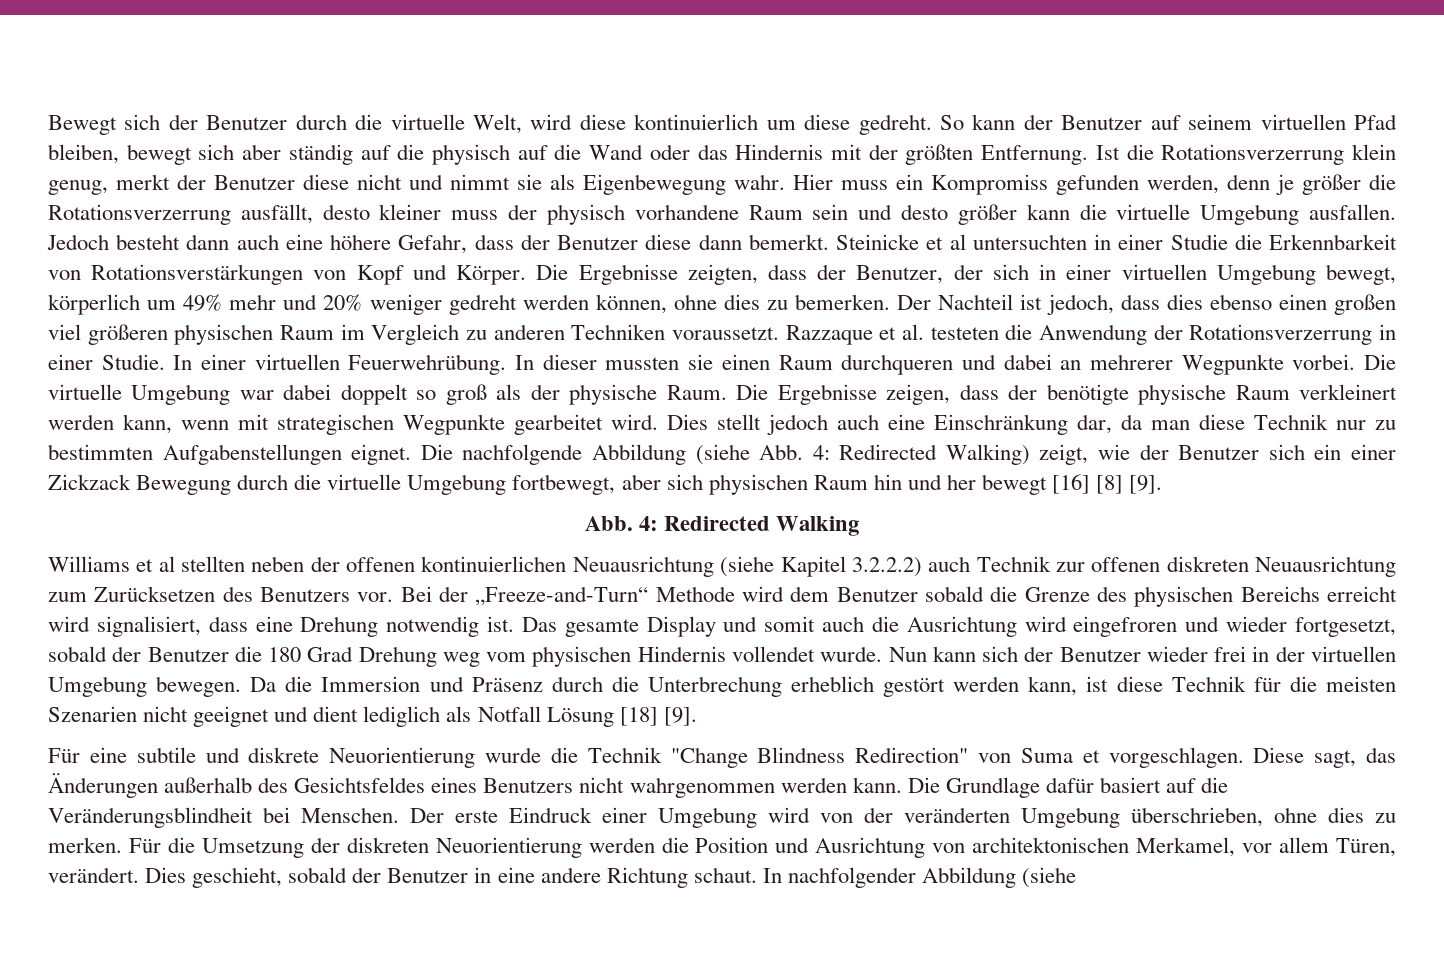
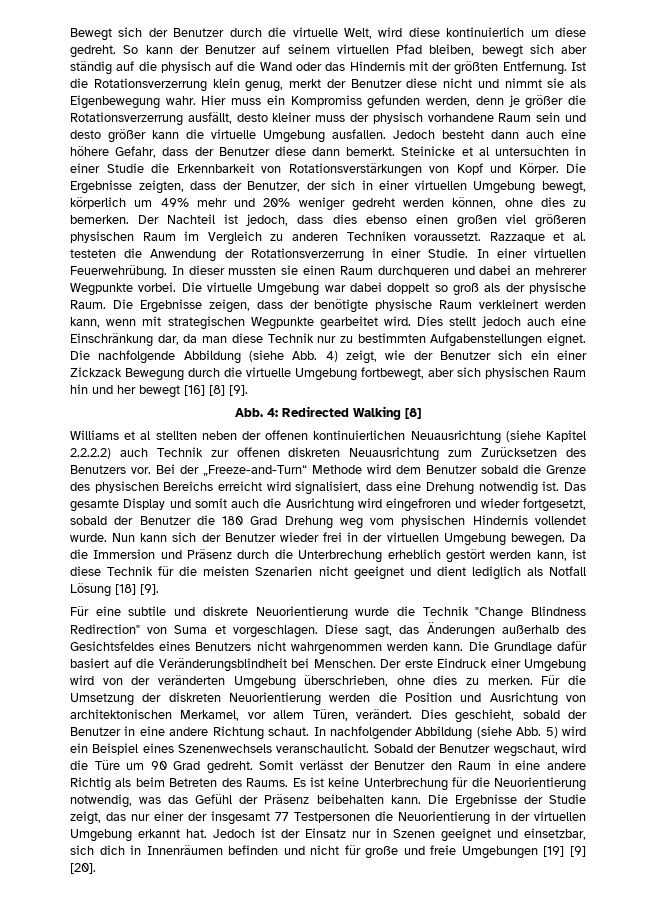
- Die nachfolgende Abbildung (siehe Abb. 4: Redirected Walking) zeigt, wie der Benutzer sich ein einer Zickzack Bewegung durch die virtuelle Umgebung fortbewegt, aber sich physischen Raum hin und her bewegt [16] [8] [9].
+ Die nachfolgende Abbildung (siehe Abb. 4) zeigt, wie der Benutzer sich ein einer Zickzack Bewegung durch die virtuelle Umgebung fortbewegt, aber sich physischen Raum hin und her bewegt [16] [8] [9].
- Abb. 4: Redirected Walking
+ Abb. 4: Redirected Walking [8]
- Williams et al stellten neben der offenen kontinuierlichen Neuausrichtung (siehe Kapitel 3.2.2.2) auch Technik zur offenen diskreten Neuausrichtung zum Zurücksetzen des Benutzers vor.
+ Williams et al stellten neben der offenen kontinuierlichen Neuausrichtung (siehe Kapitel 2.2.2.2) auch Technik zur offenen diskreten Neuausrichtung zum Zurücksetzen des Benutzers vor.
- In nachfolgender Abbildung (siehe
+ In nachfolgender Abbildung (siehe Abb. 5) wird ein Beispiel eines Szenenwechsels veranschaulicht. Sobald der Benutzer wegschaut, wird die Türe um 90 Grad gedreht. Somit verlässt der Benutzer den Raum in eine andere Richtig als beim Betreten des Raums. Es ist keine Unterbrechung für die Neuorientierung notwendig, was das Gefühl der Präsenz beibehalten kann. Die Ergebnisse der Studie zeigt, das nur einer der insgesamt 77 Testpersonen die Neuorientierung in der virtuellen Umgebung erkannt hat. Jedoch ist der Einsatz nur in Szenen geeignet und einsetzbar, sich dich in Innenräumen befinden und nicht für große und freie Umgebungen [19] [9] [20].

